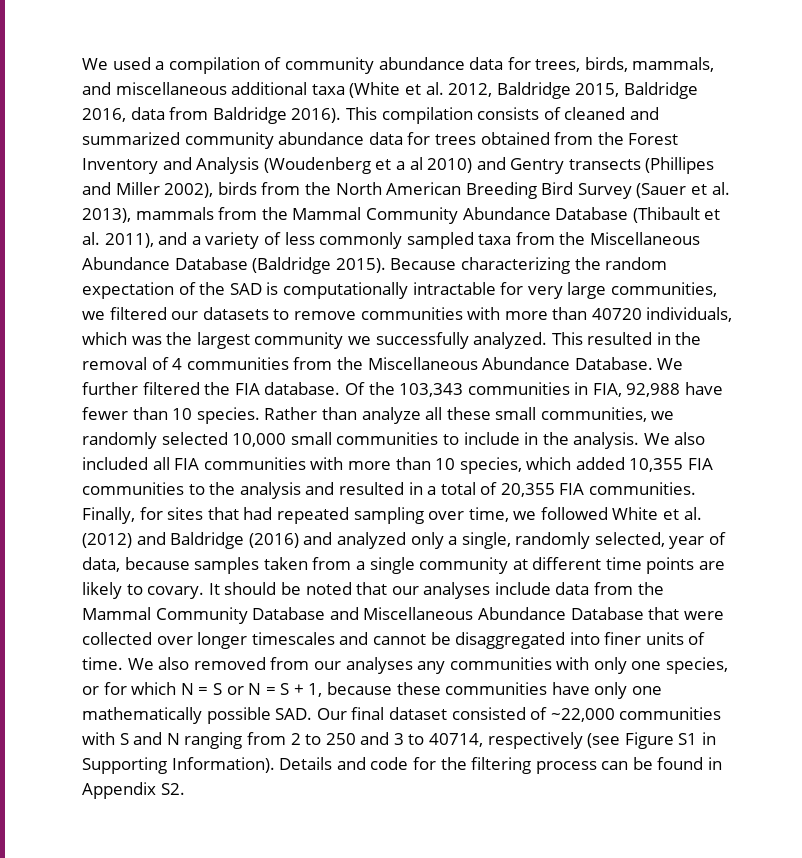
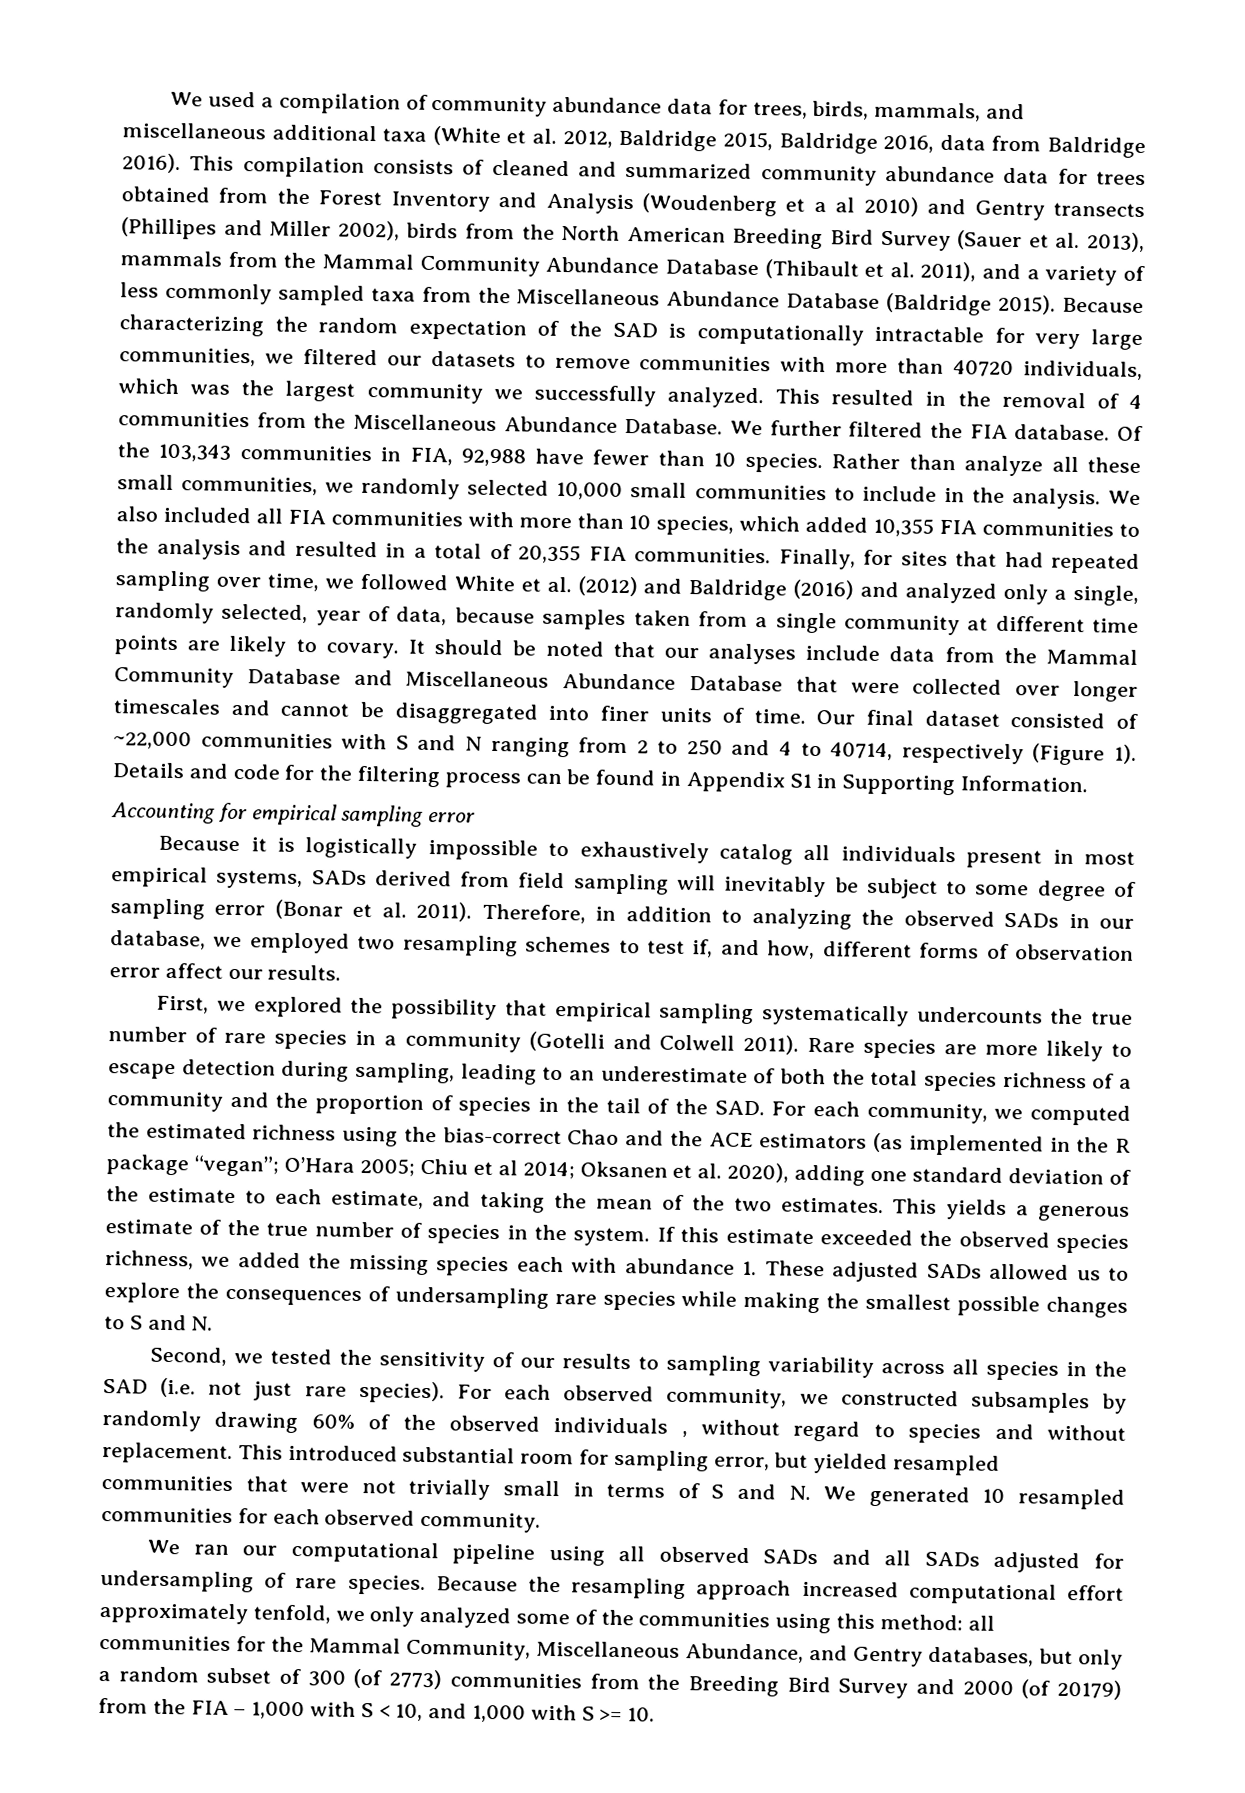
- We also removed from our analyses any communities with only one species, or for which N = S or N = S + 1, because these communities have only one mathematically possible SAD. Our final dataset consisted of ~22,000 communities with S and N ranging from 2 to 250 and 3 to 40714, respectively (see Figure S1 in Supporting Information).
+ Our final dataset consisted of ~22,000 communities with S and N ranging from 2 to 250 and 4 to 40714, respectively (Figure 1).
- Details and code for the filtering process can be found in Appendix S2.
+ Details and code for the filtering process can be found in Appendix S1 in Supporting Information.
+ Accounting for empirical sampling error
+ Because it is logistically impossible to exhaustively catalog all individuals present in most empirical systems, SADs derived from field sampling will inevitably be subject to some degree of sampling error (Bonar et al. 2011). Therefore, in addition to analyzing the observed SADs in our database, we employed two resampling schemes to test if, and how, different forms of observation error affect our results.
+ First, we explored the possibility that empirical sampling systematically undercounts the true number of rare species in a community (Gotelli and Colwell 2011). Rare species are more likely to escape detection during sampling, leading to an underestimate of both the total species richness of a community and the proportion of species in the tail of the SAD. For each community, we computed the estimated richness using the bias-correct Chao and the ACE estimators (as implemented in the R package “vegan”; O’Hara 2005; Chiu et al 2014; Oksanen et al. 2020), adding one standard deviation of the estimate to each estimate, and taking the mean of the two estimates. This yields a generous estimate of the true number of species in the system. If this estimate exceeded the observed species richness, we added the missing species each with abundance 1. These adjusted SADs allowed us to explore the consequences of undersampling rare species while making the smallest possible changes to S and N.
+ Second, we tested the sensitivity of our results to sampling variability across all species in the SAD (i.e. not just rare species). For each observed community, we constructed subsamples by randomly drawing 60% of the observed individuals , without regard to species and without replacement. This introduced substantial room for sampling error, but yielded resampled communities that were not trivially small in terms of S and N. We generated 10 resampled communities for each observed community.
+ We ran our computational pipeline using all observed SADs and all SADs adjusted for undersampling of rare species. Because the resampling approach increased computational effort approximately tenfold, we only analyzed some of the communities using this method: all communities for the Mammal Community, Miscellaneous Abundance, and Gentry databases, but only a random subset of 300 (of 2773) communities from the Breeding Bird Survey and 2000 (of 20179) from the FIA – 1,000 with S < 10, and 1,000 with S >= 10.

